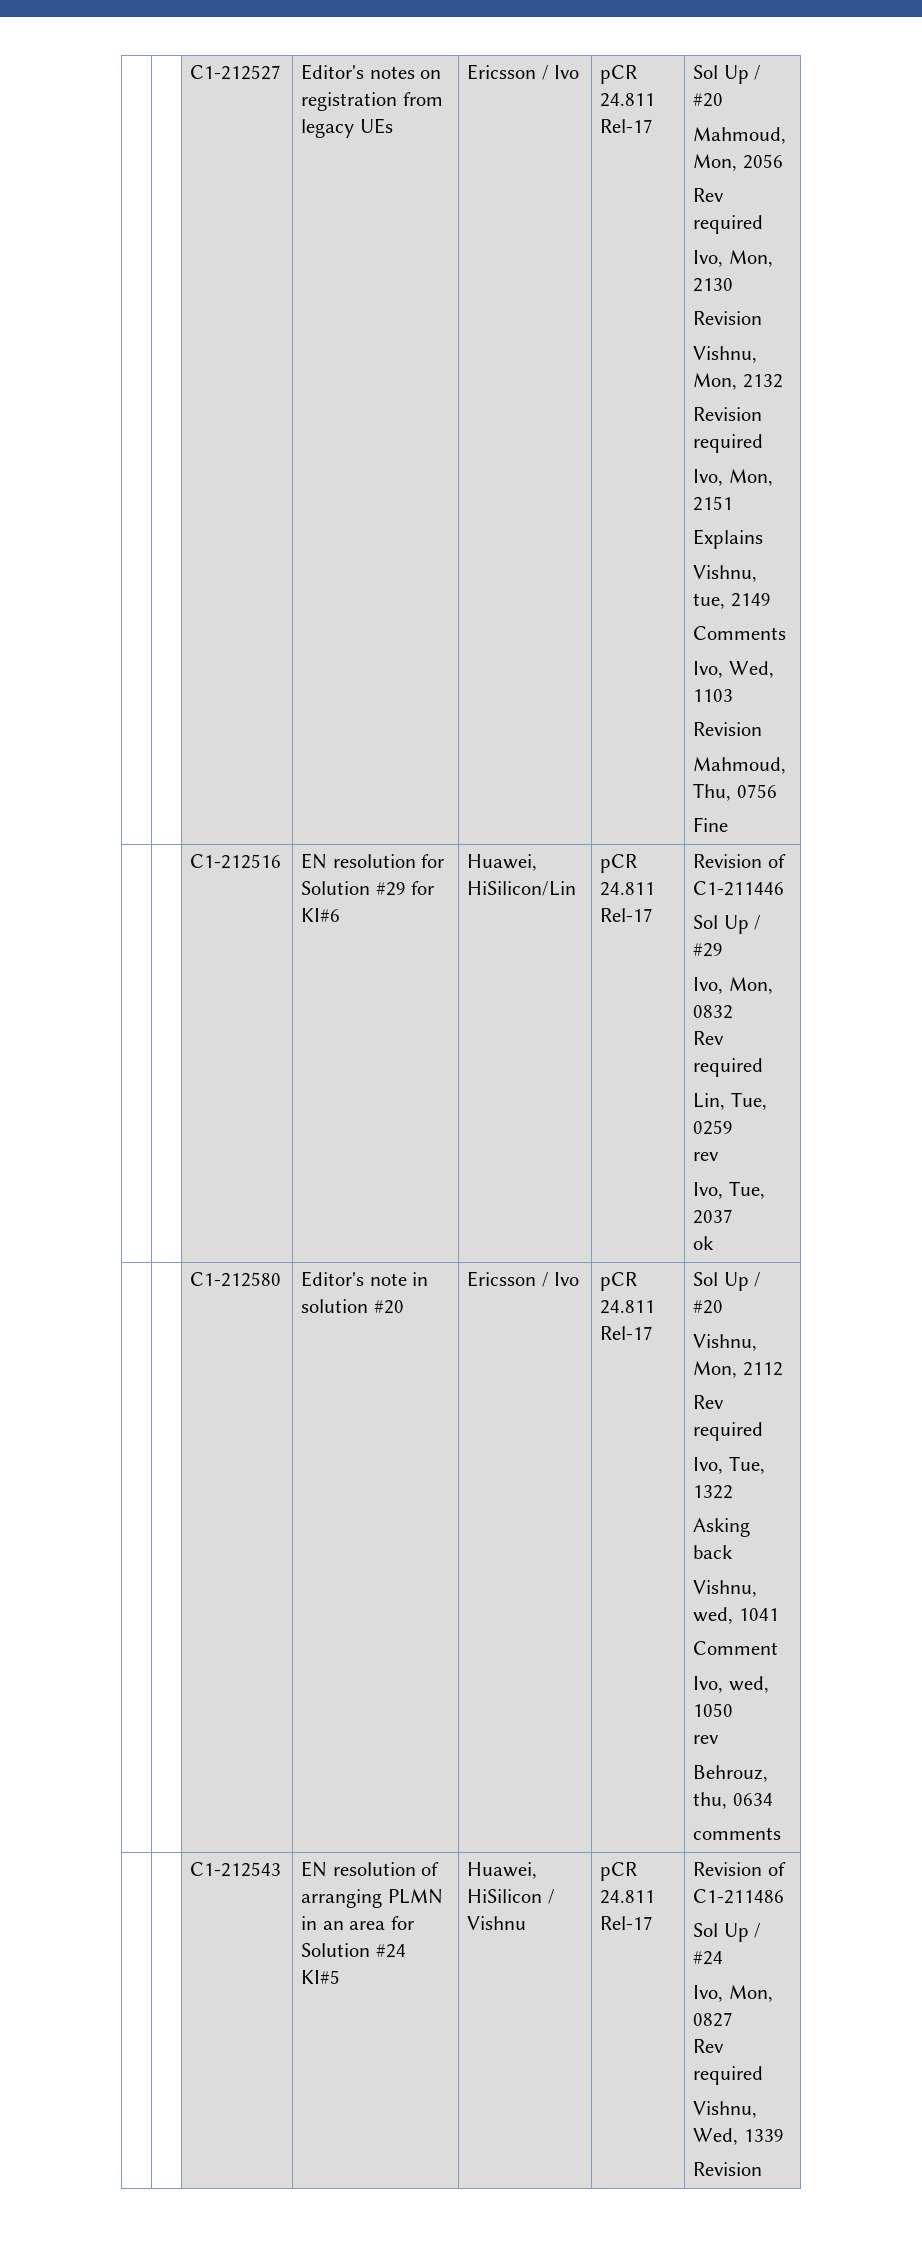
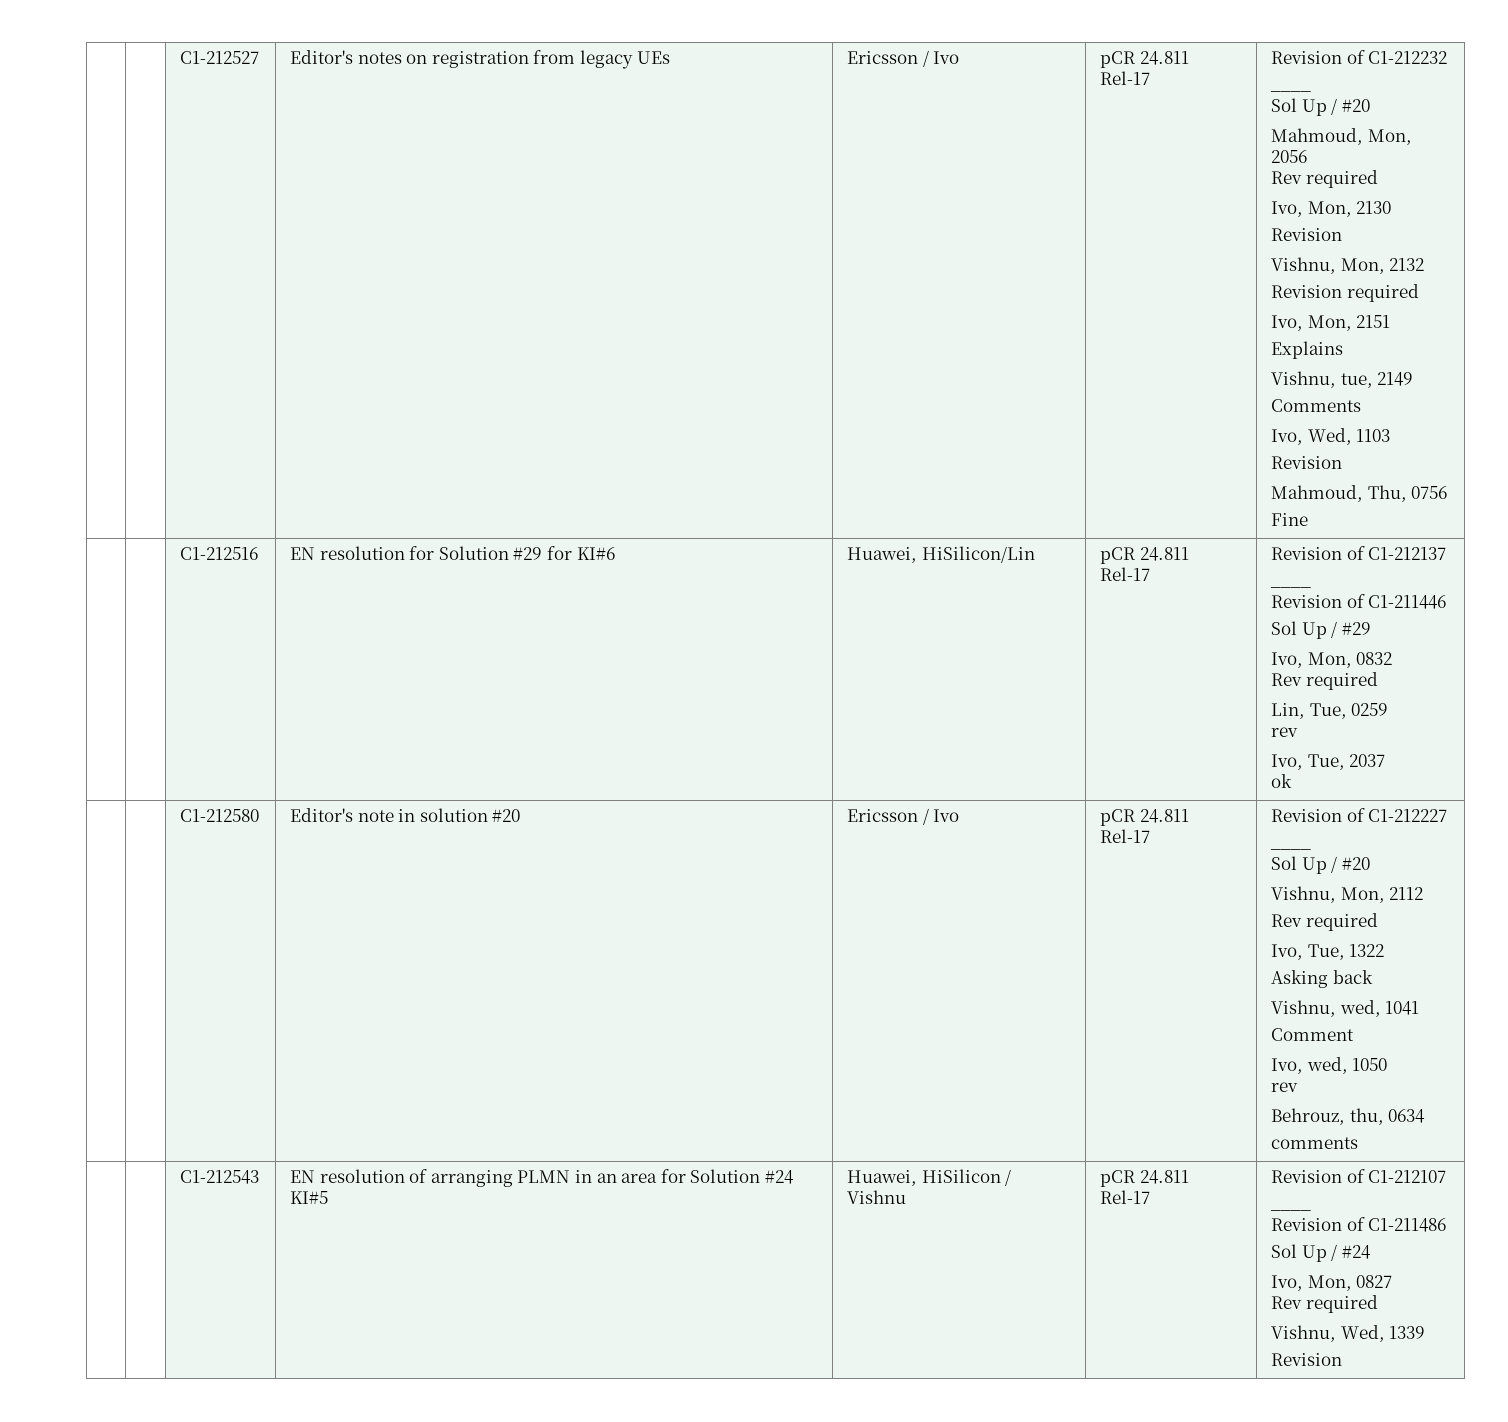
+ Revision of C1-212232
+ ____
- | | C1-212516 | EN resolution for Solution #29 for KI#6 | Huawei, HiSilicon/Lin | pCR 24.811 Rel-17 | Revision of C1-211446
+ | | C1-212516 | EN resolution for Solution #29 for KI#6 | Huawei, HiSilicon/Lin | pCR 24.811 Rel-17 | Revision of C1-212137
+ ____
+ Revision of C1-211446
+ Revision of C1-212227
+ ____
- | | C1-212543 | EN resolution of arranging PLMN in an area for Solution #24 KI#5 | Huawei, HiSilicon / Vishnu | pCR 24.811 Rel-17 | Revision of C1-211486
+ | | C1-212543 | EN resolution of arranging PLMN in an area for Solution #24 KI#5 | Huawei, HiSilicon / Vishnu | pCR 24.811 Rel-17 | Revision of C1-212107
+ ____
+ Revision of C1-211486

